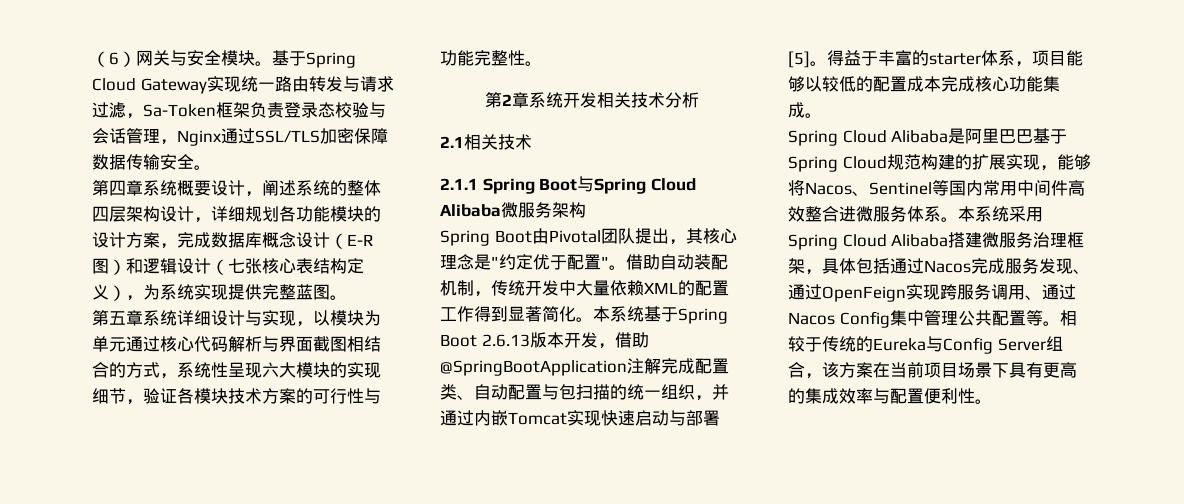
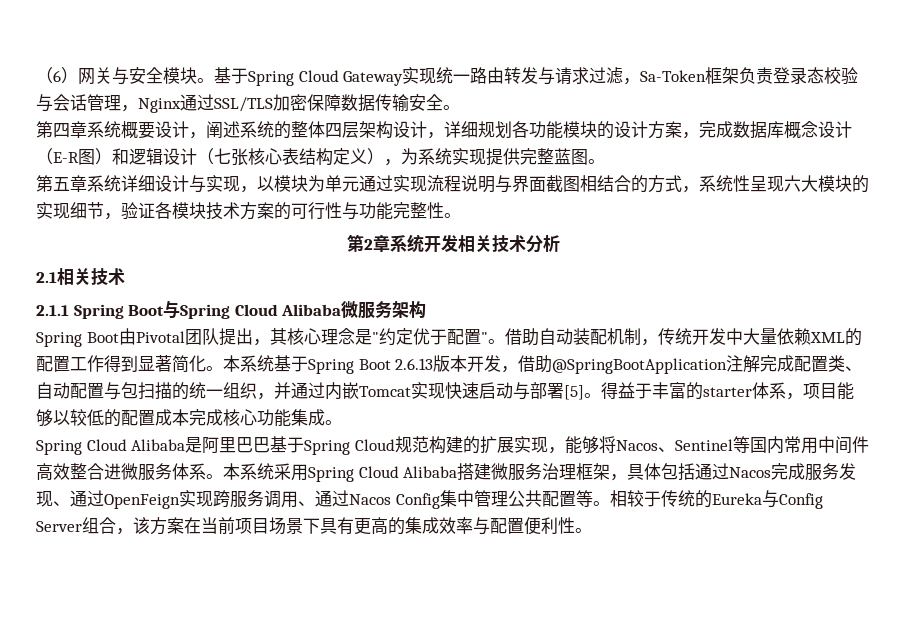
- 第五章系统详细设计与实现，以模块为单元通过核心代码解析与界面截图相结合的方式，系统性呈现六大模块的实现细节，验证各模块技术方案的可行性与功能完整性。
+ 第五章系统详细设计与实现，以模块为单元通过实现流程说明与界面截图相结合的方式，系统性呈现六大模块的实现细节，验证各模块技术方案的可行性与功能完整性。

